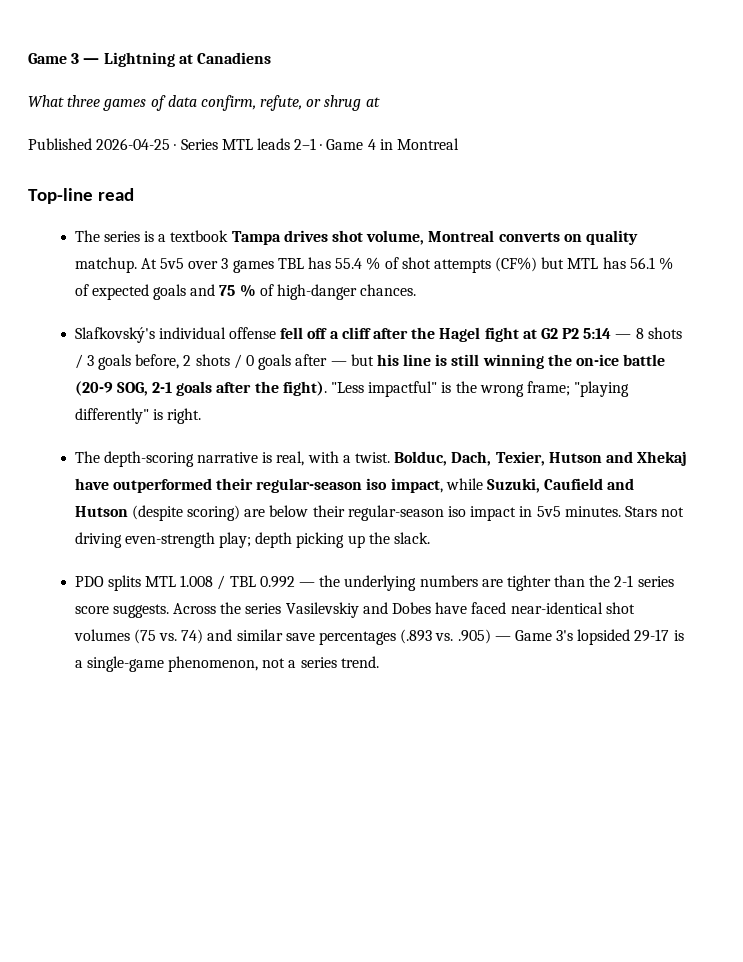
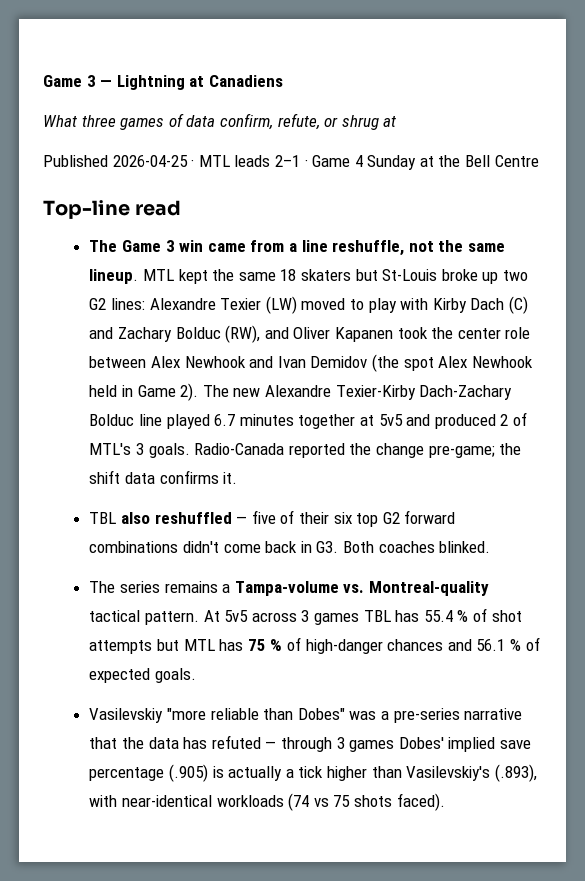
- Published 2026-04-25 · Series MTL leads 2–1 · Game 4 in Montreal
+ Published 2026-04-25 · MTL leads 2–1 · Game 4 Sunday at the Bell Centre
  Top-line read
- The series is a textbook Tampa drives shot volume, Montreal converts on quality matchup.
+ The Game 3 win came from a line reshuffle, not the same lineup. MTL kept the same 18 skaters but St-Louis broke up two G2 lines: Alexandre Texier (LW) moved to play with Kirby Dach (C) and Zachary Bolduc (RW), and Oliver Kapanen took the center role between Alex Newhook and Ivan Demidov (the spot Alex Newhook held in Game 2). The new Alexandre Texier-Kirby Dach-Zachary Bolduc line played 6.7 minutes together at 5v5 and produced 2 of MTL's 3 goals. Radio-Canada reported the change pre-game; the shift data confirms it.
+ TBL also reshuffled — five of their six top G2 forward combinations didn't come back in G3. Both coaches blinked.
+ The series remains a Tampa-volume vs. Montreal-quality tactical pattern.
- At 5v5 over 3 games TBL has 55.4 % of shot attempts (CF%) but MTL has 56.1 % of expected goals and 75 % of high-danger chances.
- Slafkovský's individual offense fell off a cliff after the Hagel fight at G2 P2 5:14 — 8 shots / 3 goals before, 2 shots / 0 goals after — but his line is still winning the on-ice battle (20-9 SOG, 2-1 goals after the fight). "Less impactful" is the wrong frame; "playing differently" is right.
- The depth-scoring narrative is real, with a twist. Bolduc, Dach, Texier, Hutson and Xhekaj have outperformed their regular-season iso impact, while Suzuki, Caufield and Hutson (despite scoring) are below their regular-season iso impact in 5v5 minutes. Stars not driving even-strength play; depth picking up the slack.
- PDO splits MTL 1.008 / TBL 0.992 — the underlying numbers are tighter than the 2-1 series score suggests. Across the series Vasilevskiy and Dobes have faced near-identical shot volumes (75 vs. 74) and similar save percentages (.893 vs. .905) — Game 3's lopsided 29-17 is a single-game phenomenon, not a series trend.
+ At 5v5 across 3 games TBL has 55.4 % of shot attempts but MTL has 75 % of high-danger chances and 56.1 % of expected goals.
+ Vasilevskiy "more reliable than Dobes" was a pre-series narrative that the data has refuted — through 3 games Dobes' implied save percentage (.905) is actually a tick higher than Vasilevskiy's (.893), with near-identical workloads (74 vs 75 shots faced).

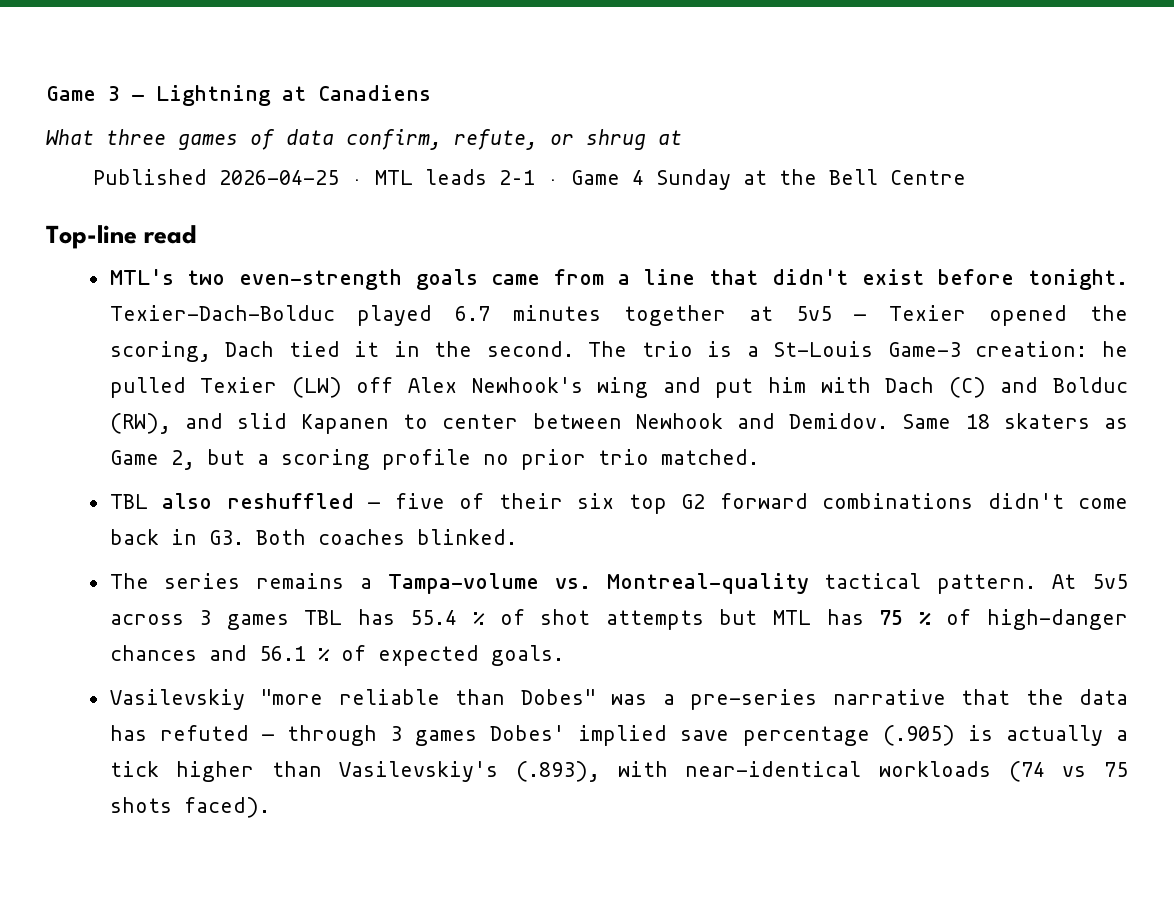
- The Game 3 win came from a line reshuffle, not the same lineup. MTL kept the same 18 skaters but St-Louis broke up two G2 lines: Alexandre Texier (LW) moved to play with Kirby Dach (C) and Zachary Bolduc (RW), and Oliver Kapanen took the center role between Alex Newhook and Ivan Demidov (the spot Alex Newhook held in Game 2). The new Alexandre Texier-Kirby Dach-Zachary Bolduc line played 6.7 minutes together at 5v5 and produced 2 of MTL's 3 goals. Radio-Canada reported the change pre-game; the shift data confirms it.
+ MTL's two even-strength goals came from a line that didn't exist before tonight. Texier-Dach-Bolduc played 6.7 minutes together at 5v5 — Texier opened the scoring, Dach tied it in the second. The trio is a St-Louis Game-3 creation: he pulled Texier (LW) off Alex Newhook's wing and put him with Dach (C) and Bolduc (RW), and slid Kapanen to center between Newhook and Demidov. Same 18 skaters as Game 2, but a scoring profile no prior trio matched.

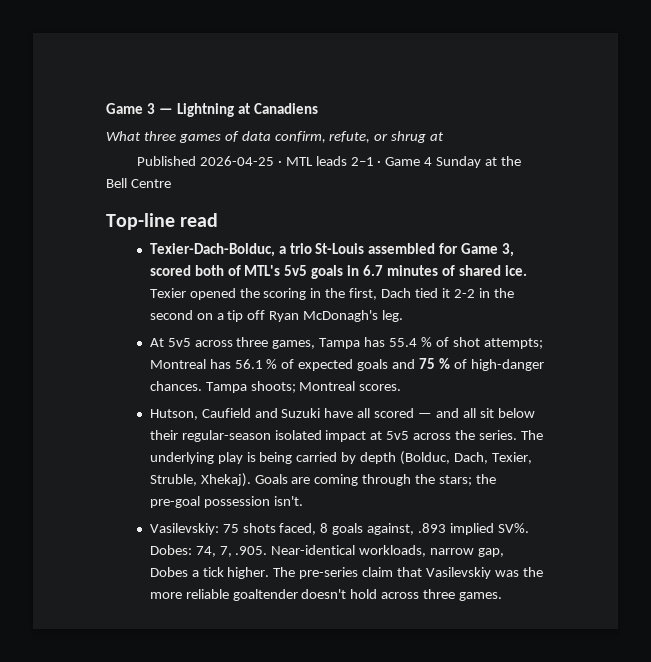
- MTL's two even-strength goals came from a line that didn't exist before tonight. Texier-Dach-Bolduc played 6.7 minutes together at 5v5 — Texier opened the scoring, Dach tied it in the second. The trio is a St-Louis Game-3 creation: he pulled Texier (LW) off Alex Newhook's wing and put him with Dach (C) and Bolduc (RW), and slid Kapanen to center between Newhook and Demidov. Same 18 skaters as Game 2, but a scoring profile no prior trio matched.
- TBL also reshuffled — five of their six top G2 forward combinations didn't come back in G3. Both coaches blinked.
- The series remains a Tampa-volume vs. Montreal-quality tactical pattern. At 5v5 across 3 games TBL has 55.4 % of shot attempts but MTL has 75 % of high-danger chances and 56.1 % of expected goals.
- Vasilevskiy "more reliable than Dobes" was a pre-series narrative that the data has refuted — through 3 games Dobes' implied save percentage (.905) is actually a tick higher than Vasilevskiy's (.893), with near-identical workloads (74 vs 75 shots faced).
+ Texier-Dach-Bolduc, a trio St-Louis assembled for Game 3, scored both of MTL's 5v5 goals in 6.7 minutes of shared ice. Texier opened the scoring in the first, Dach tied it 2-2 in the second on a tip off Ryan McDonagh's leg.
+ At 5v5 across three games, Tampa has 55.4 % of shot attempts; Montreal has 56.1 % of expected goals and 75 % of high-danger chances. Tampa shoots; Montreal scores.
+ Hutson, Caufield and Suzuki have all scored — and all sit below their regular-season isolated impact at 5v5 across the series. The underlying play is being carried by depth (Bolduc, Dach, Texier, Struble, Xhekaj). Goals are coming through the stars; the pre-goal possession isn't.
+ Vasilevskiy: 75 shots faced, 8 goals against, .893 implied SV%. Dobes: 74, 7, .905. Near-identical workloads, narrow gap, Dobes a tick higher. The pre-series claim that Vasilevskiy was the more reliable goaltender doesn't hold across three games.

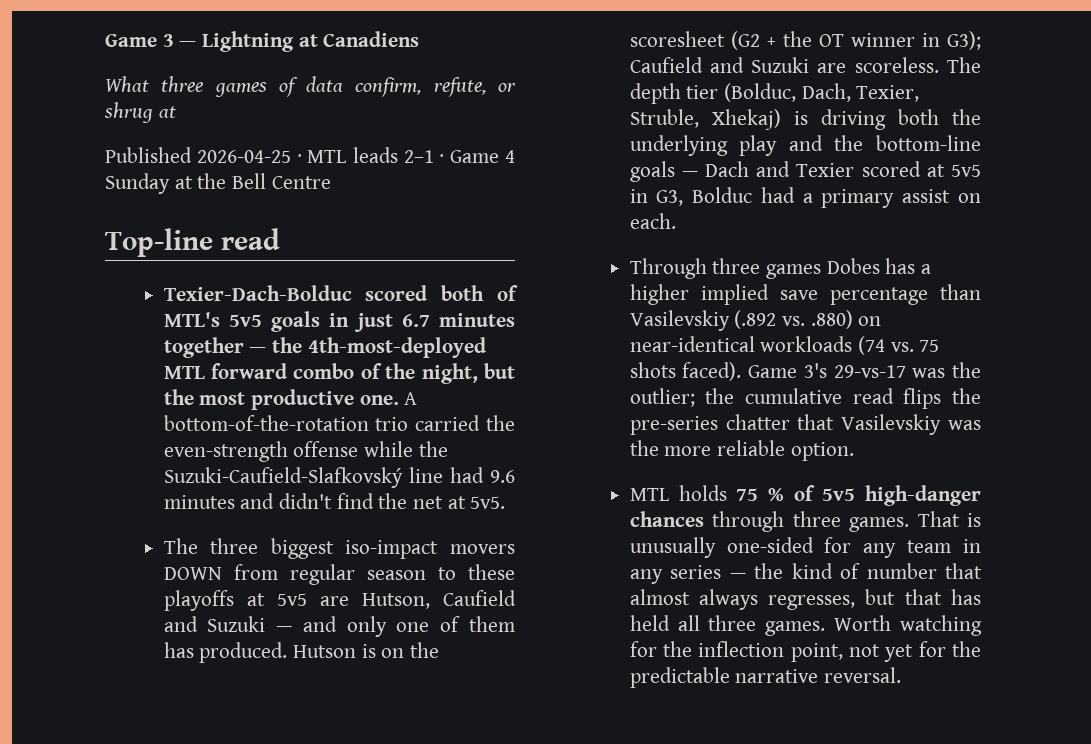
- Texier-Dach-Bolduc, a trio St-Louis assembled for Game 3, scored both of MTL's 5v5 goals in 6.7 minutes of shared ice. Texier opened the scoring in the first, Dach tied it 2-2 in the second on a tip off Ryan McDonagh's leg.
- At 5v5 across three games, Tampa has 55.4 % of shot attempts; Montreal has 56.1 % of expected goals and 75 % of high-danger chances. Tampa shoots; Montreal scores.
- Hutson, Caufield and Suzuki have all scored — and all sit below their regular-season isolated impact at 5v5 across the series. The underlying play is being carried by depth (Bolduc, Dach, Texier, Struble, Xhekaj). Goals are coming through the stars; the pre-goal possession isn't.
- Vasilevskiy: 75 shots faced, 8 goals against, .893 implied SV%. Dobes: 74, 7, .905. Near-identical workloads, narrow gap, Dobes a tick higher. The pre-series claim that Vasilevskiy was the more reliable goaltender doesn't hold across three games.
+ Texier-Dach-Bolduc scored both of MTL's 5v5 goals in just 6.7 minutes together — the 4th-most-deployed MTL forward combo of the night, but the most productive one. A bottom-of-the-rotation trio carried the even-strength offense while the Suzuki-Caufield-Slafkovský line had 9.6 minutes and didn't find the net at 5v5.
+ The three biggest iso-impact movers DOWN from regular season to these playoffs at 5v5 are Hutson, Caufield and Suzuki — and only one of them has produced. Hutson is on the scoresheet (G2 + the OT winner in G3); Caufield and Suzuki are scoreless. The depth tier (Bolduc, Dach, Texier, Struble, Xhekaj) is driving both the underlying play and the bottom-line goals — Dach and Texier scored at 5v5 in G3, Bolduc had a primary assist on each.
+ Through three games Dobes has a higher implied save percentage than Vasilevskiy (.892 vs. .880) on near-identical workloads (74 vs. 75 shots faced). Game 3's 29-vs-17 was the outlier; the cumulative read flips the pre-series chatter that Vasilevskiy was the more reliable option.
+ MTL holds 75 % of 5v5 high-danger chances through three games. That is unusually one-sided for any team in any series — the kind of number that almost always regresses, but that has held all three games. Worth watching for the inflection point, not yet for the predictable narrative reversal.

